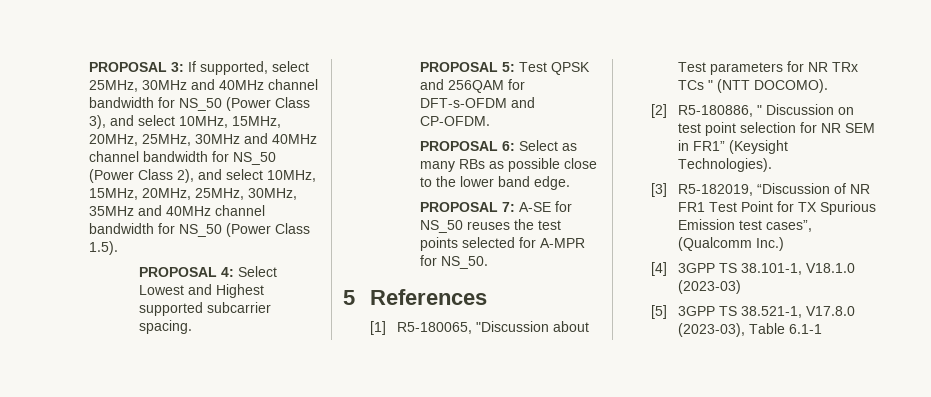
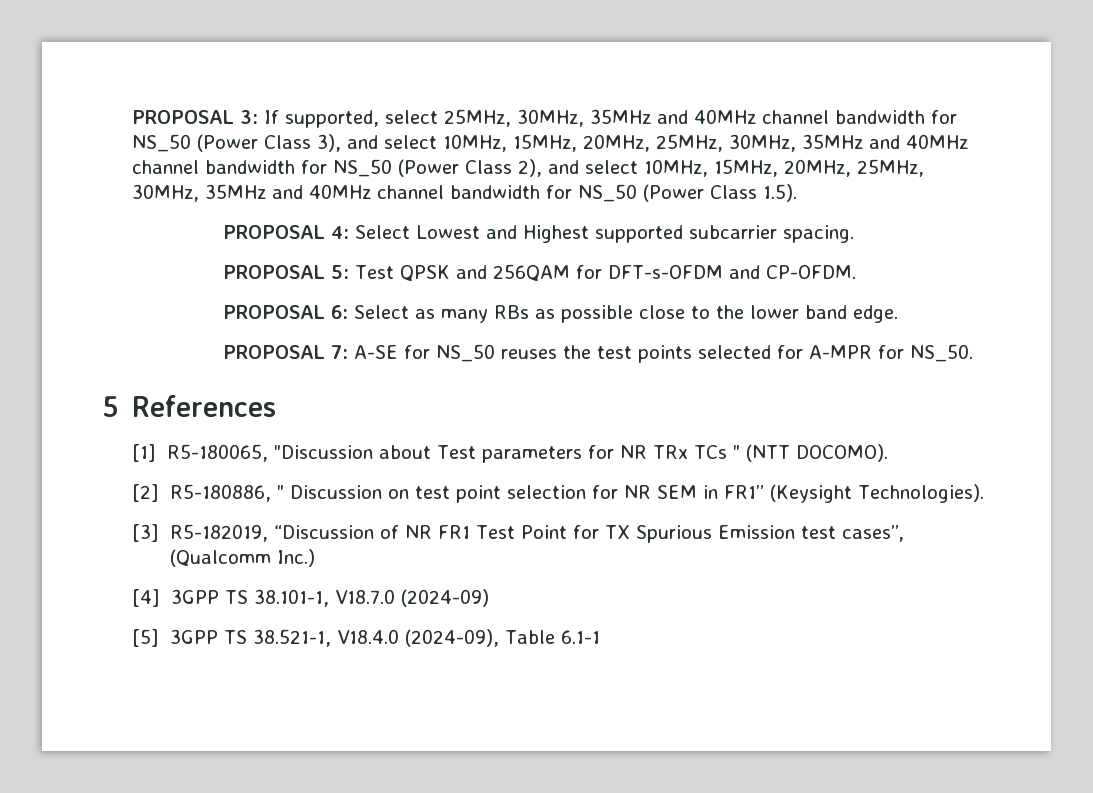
- PROPOSAL 3: If supported, select 25MHz, 30MHz and 40MHz channel bandwidth for NS_50 (Power Class 3), and select 10MHz, 15MHz, 20MHz, 25MHz, 30MHz and 40MHz channel bandwidth for NS_50 (Power Class 2), and select 10MHz, 15MHz, 20MHz, 25MHz, 30MHz, 35MHz and 40MHz channel bandwidth for NS_50 (Power Class 1.5).
+ PROPOSAL 3: If supported, select 25MHz, 30MHz, 35MHz and 40MHz channel bandwidth for NS_50 (Power Class 3), and select 10MHz, 15MHz, 20MHz, 25MHz, 30MHz, 35MHz and 40MHz channel bandwidth for NS_50 (Power Class 2), and select 10MHz, 15MHz, 20MHz, 25MHz, 30MHz, 35MHz and 40MHz channel bandwidth for NS_50 (Power Class 1.5).
- [4] 3GPP TS 38.101-1, V18.1.0 (2023-03)
+ [4] 3GPP TS 38.101-1, V18.7.0 (2024-09)
- [5] 3GPP TS 38.521-1, V17.8.0 (2023-03), Table 6.1-1
+ [5] 3GPP TS 38.521-1, V18.4.0 (2024-09), Table 6.1-1

